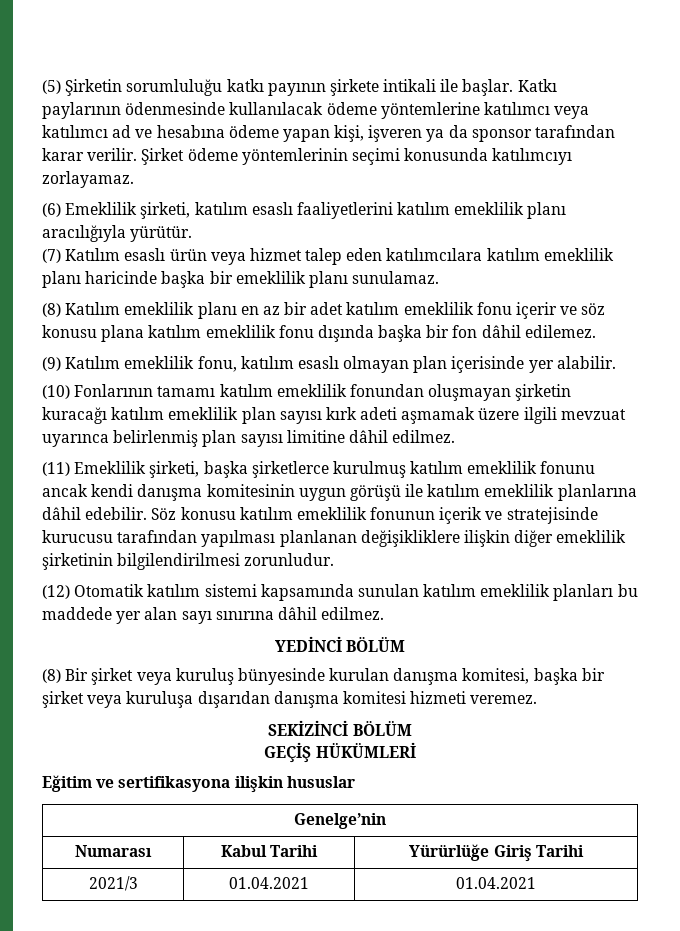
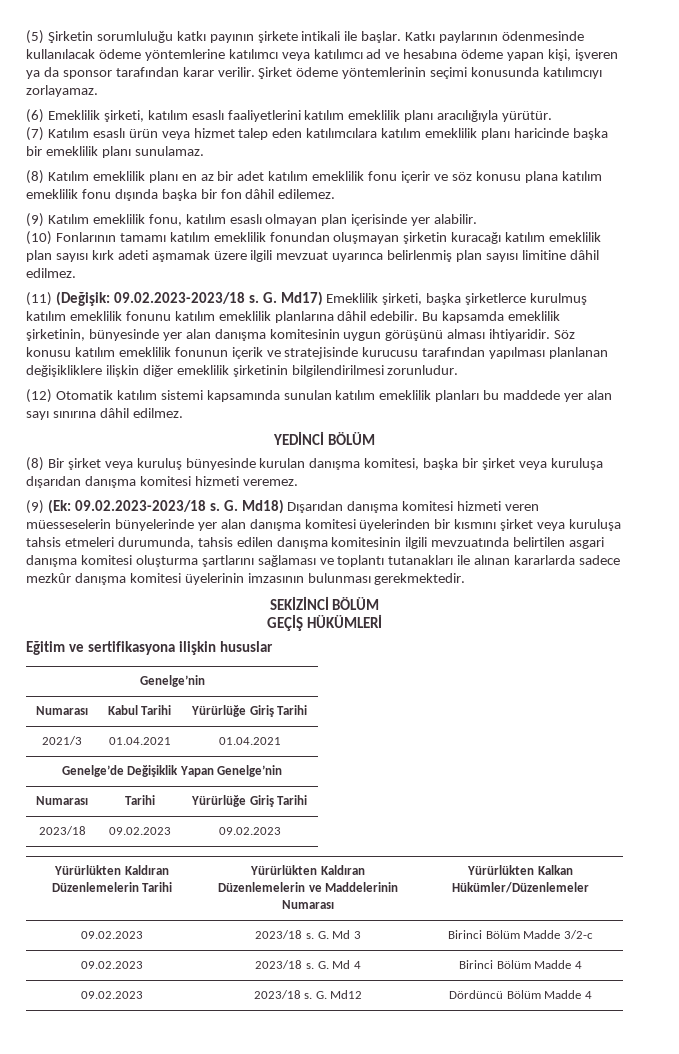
- (11) Emeklilik şirketi, başka şirketlerce kurulmuş katılım emeklilik fonunu ancak kendi danışma komitesinin uygun görüşü ile katılım emeklilik planlarına dâhil edebilir.
+ (11) (Değişik: 09.02.2023-2023/18 s. G. Md17) Emeklilik şirketi, başka şirketlerce kurulmuş katılım emeklilik fonunu katılım emeklilik planlarına dâhil edebilir.
+ Bu kapsamda emeklilik şirketinin, bünyesinde yer alan danışma komitesinin uygun görüşünü alması ihtiyaridir.
+ (9) (Ek: 09.02.2023-2023/18 s. G. Md18) Dışarıdan danışma komitesi hizmeti veren müesseselerin bünyelerinde yer alan danışma komitesi üyelerinden bir kısmını şirket veya kuruluşa tahsis etmeleri durumunda, tahsis edilen danışma komitesinin ilgili mevzuatında belirtilen asgari danışma komitesi oluşturma şartlarını sağlaması ve toplantı tutanakları ile alınan kararlarda sadece mezkûr danışma komitesi üyelerinin imzasının bulunması gerekmektedir.
+ Genelge’de Değişiklik Yapan Genelge’nin
+ Numarası | Tarihi | Yürürlüğe Giriş Tarihi
+ 2023/18 | 09.02.2023 | 09.02.2023
+ Yürürlükten Kaldıran Düzenlemelerin Tarihi | Yürürlükten Kaldıran Düzenlemelerin ve Maddelerinin Numarası | Yürürlükten Kalkan Hükümler/Düzenlemeler
+ 09.02.2023 | 2023/18 s. G. Md 3 | Birinci Bölüm Madde 3/2-c
+ 09.02.2023 | 2023/18 s. G. Md 4 | Birinci Bölüm Madde 4
+ 09.02.2023 | 2023/18 s. G. Md12 | Dördüncü Bölüm Madde 4

